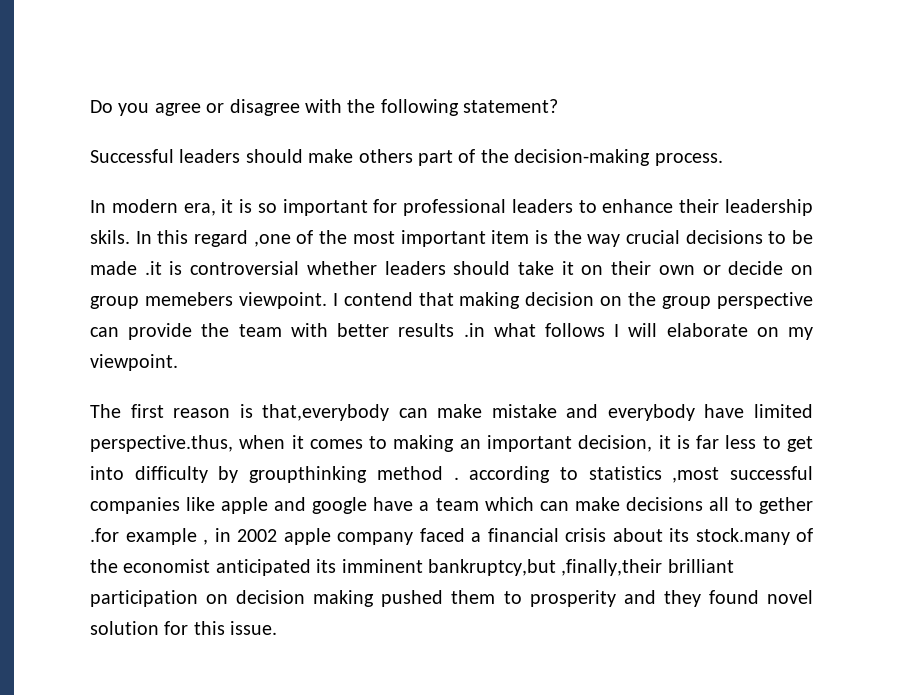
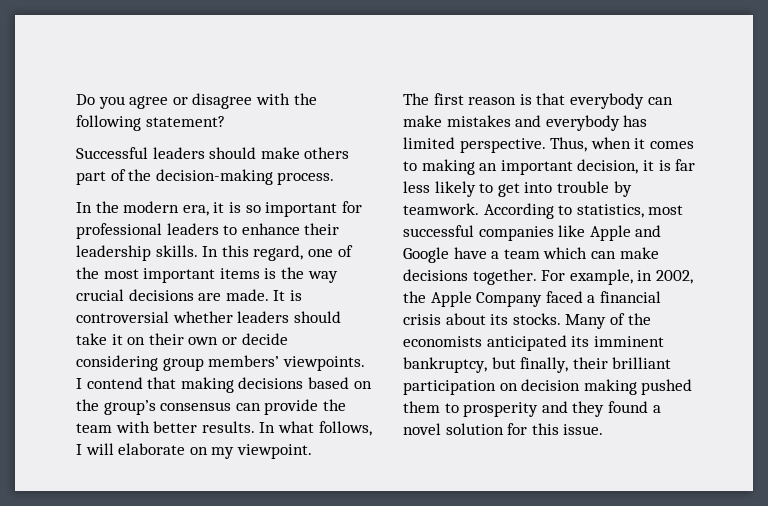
- In modern era, it is so important for professional leaders to enhance their leadership skils.
+ In the modern era, it is so important for professional leaders to enhance their leadership skills.
- In this regard ,one of the most important item is the way crucial decisions to be made .it is controversial whether leaders should take it on their own or decide on group memebers viewpoint. I contend that making decision on the group perspective can provide the team with better results .in what follows I will elaborate on my viewpoint.
+ In this regard, one of the most important items is the way crucial decisions are made. It is controversial whether leaders should take it on their own or decide considering group members’ viewpoints. I contend that making decisions based on the group’s consensus can provide the team with better results. In what follows, I will elaborate on my viewpoint.
- The first reason is that,everybody can make mistake and everybody have limited perspective.thus, when it comes to making an important decision, it is far less to get into difficulty by groupthinking method . according to statistics ,most successful companies like apple and google have a team which can make decisions all to gether .for example , in 2002 apple company faced a financial crisis about its stock.many of the economist anticipated its imminent bankruptcy,but ,finally,their brilliant participation on decision making pushed them to prosperity and they found novel solution for this issue.
+ The first reason is that everybody can make mistakes and everybody has limited perspective. Thus, when it comes to making an important decision, it is far less likely to get into trouble by teamwork. According to statistics, most successful companies like Apple and Google have a team which can make decisions together. For example, in 2002, the Apple Company faced a financial crisis about its stocks. Many of the economists anticipated its imminent bankruptcy, but finally, their brilliant participation on decision making pushed them to prosperity and they found a novel solution for this issue.

